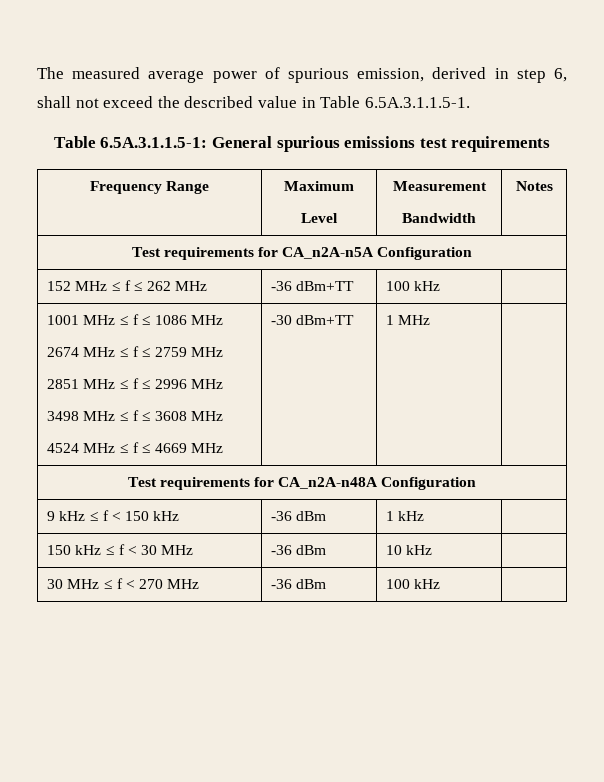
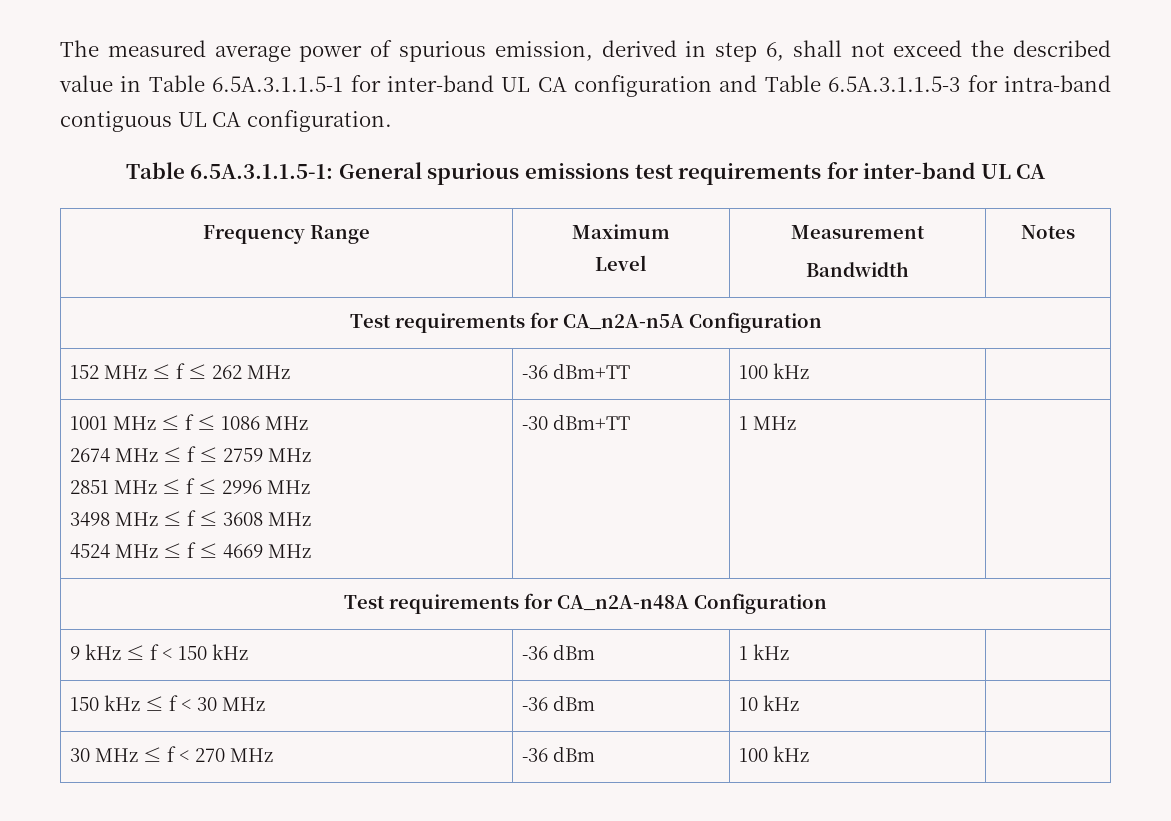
- The measured average power of spurious emission, derived in step 6, shall not exceed the described value in Table 6.5A.3.1.1.5-1.
+ The measured average power of spurious emission, derived in step 6, shall not exceed the described value in Table 6.5A.3.1.1.5-1 for inter-band UL CA configuration and Table 6.5A.3.1.1.5-3 for intra-band contiguous UL CA configuration.
- Table 6.5A.3.1.1.5-1: General spurious emissions test requirements
+ Table 6.5A.3.1.1.5-1: General spurious emissions test requirements for inter-band UL CA

